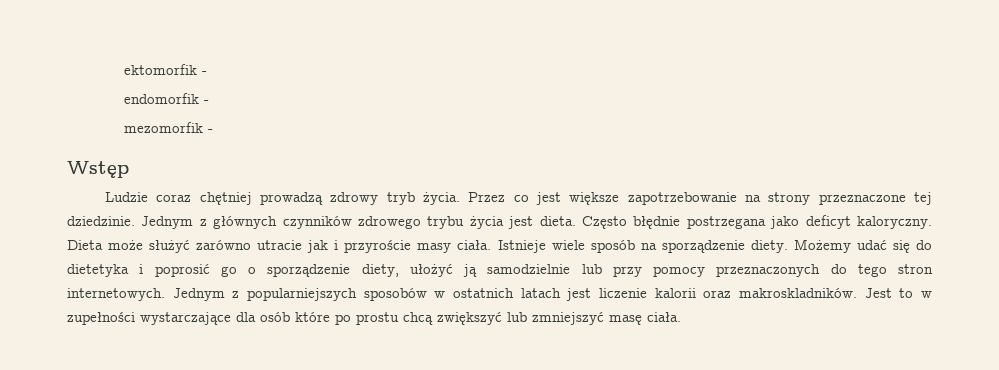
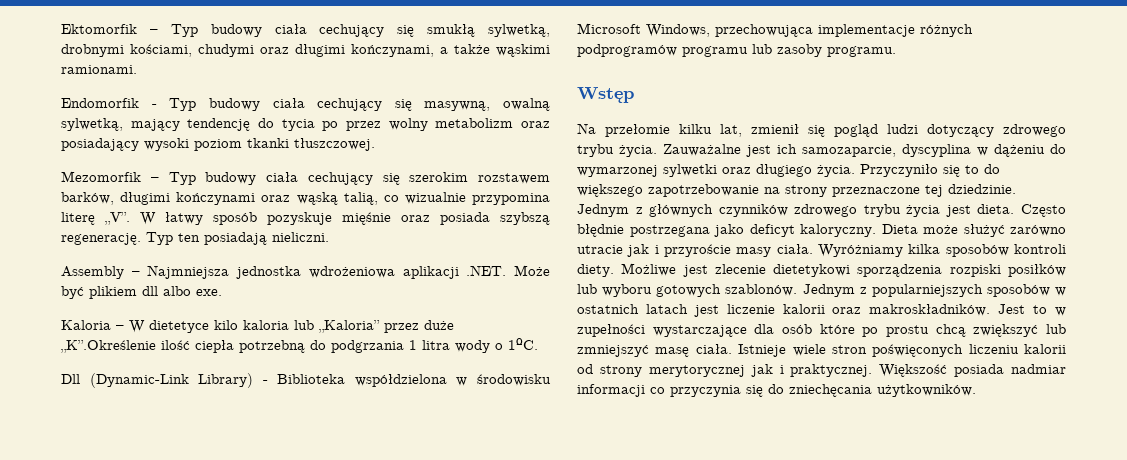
- ektomorfik -
- endomorfik -
- mezomorfik -
+ Ektomorfik – Typ budowy ciała cechujący się smukłą sylwetką, drobnymi kościami, chudymi oraz długimi kończynami, a także wąskimi ramionami.
+ Endomorfik - Typ budowy ciała cechujący się masywną, owalną sylwetką, mający tendencję do tycia po przez wolny metabolizm oraz posiadający wysoki poziom tkanki tłuszczowej.
+ Mezomorfik – Typ budowy ciała cechujący się szerokim rozstawem barków, długimi kończynami oraz wąską talią, co wizualnie przypomina literę „V”. W łatwy sposób pozyskuje mięśnie oraz posiada szybszą regenerację. Typ ten posiadają nieliczni.
+ Assembly – Najmniejsza jednostka wdrożeniowa aplikacji .NET. Może być plikiem dll albo exe.
+ Kaloria – W dietetyce kilo kaloria lub „Kaloria” przez duże „K”.Określenie ilość ciepła potrzebną do podgrzania 1 litra wody o 1ºC.
+ Dll (Dynamic-Link Library) - Biblioteka współdzielona w środowisku Microsoft Windows, przechowująca implementacje różnych podprogramów programu lub zasoby programu.
  Wstęp
- Ludzie coraz chętniej prowadzą zdrowy tryb życia. Przez co jest większe zapotrzebowanie na strony przeznaczone tej dziedzinie.
+ Na przełomie kilku lat, zmienił się pogląd ludzi dotyczący zdrowego trybu życia. Zauważalne jest ich samozaparcie, dyscyplina w dążeniu do wymarzonej sylwetki oraz długiego życia. Przyczyniło się to do większego zapotrzebowanie na strony przeznaczone tej dziedzinie.
- Istnieje wiele sposób na sporządzenie diety. Możemy udać się do dietetyka i poprosić go o sporządzenie diety, ułożyć ją samodzielnie lub przy pomocy przeznaczonych do tego stron internetowych.
+ Wyróżniamy kilka sposobów kontroli diety. Możliwe jest zlecenie dietetykowi sporządzenia rozpiski posiłków lub wyboru gotowych szablonów.
- Jednym z popularniejszych sposobów w ostatnich latach jest liczenie kalorii oraz makroskladników.
+ Jednym z popularniejszych sposobów w ostatnich latach jest liczenie kalorii oraz makroskładników.
+ Istnieje wiele stron poświęconych liczeniu kalorii od strony merytorycznej jak i praktycznej. Większość posiada nadmiar informacji co przyczynia się do zniechęcania użytkowników.

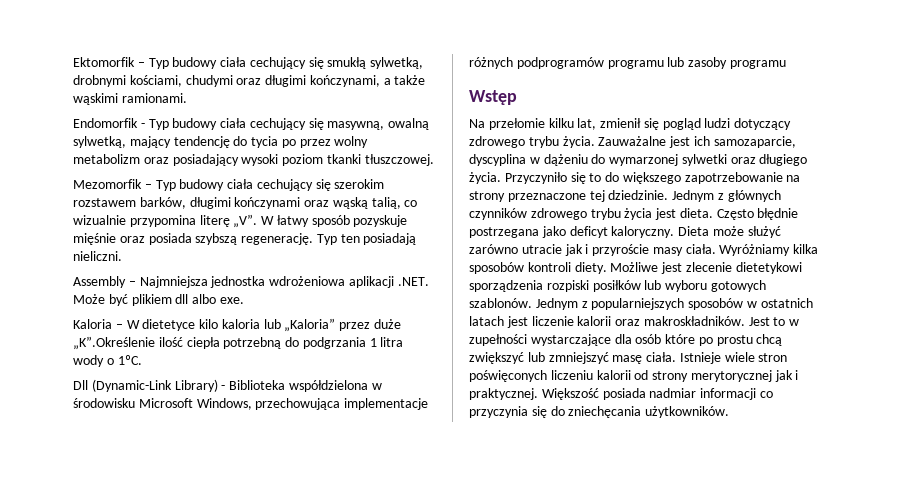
- Dll (Dynamic-Link Library) - Biblioteka współdzielona w środowisku Microsoft Windows, przechowująca implementacje różnych podprogramów programu lub zasoby programu.
+ Dll (Dynamic-Link Library) - Biblioteka współdzielona w środowisku Microsoft Windows, przechowująca implementacje różnych podprogramów programu lub zasoby programu

